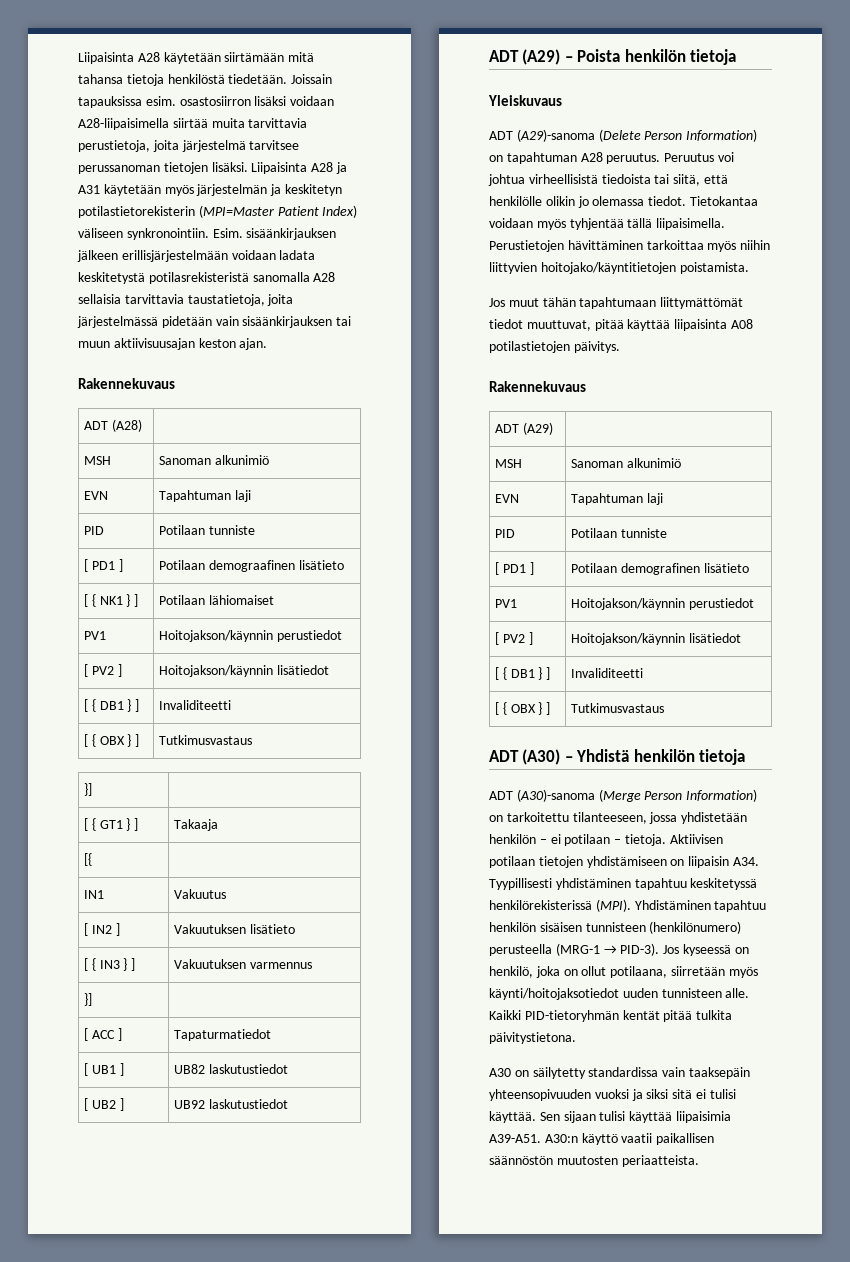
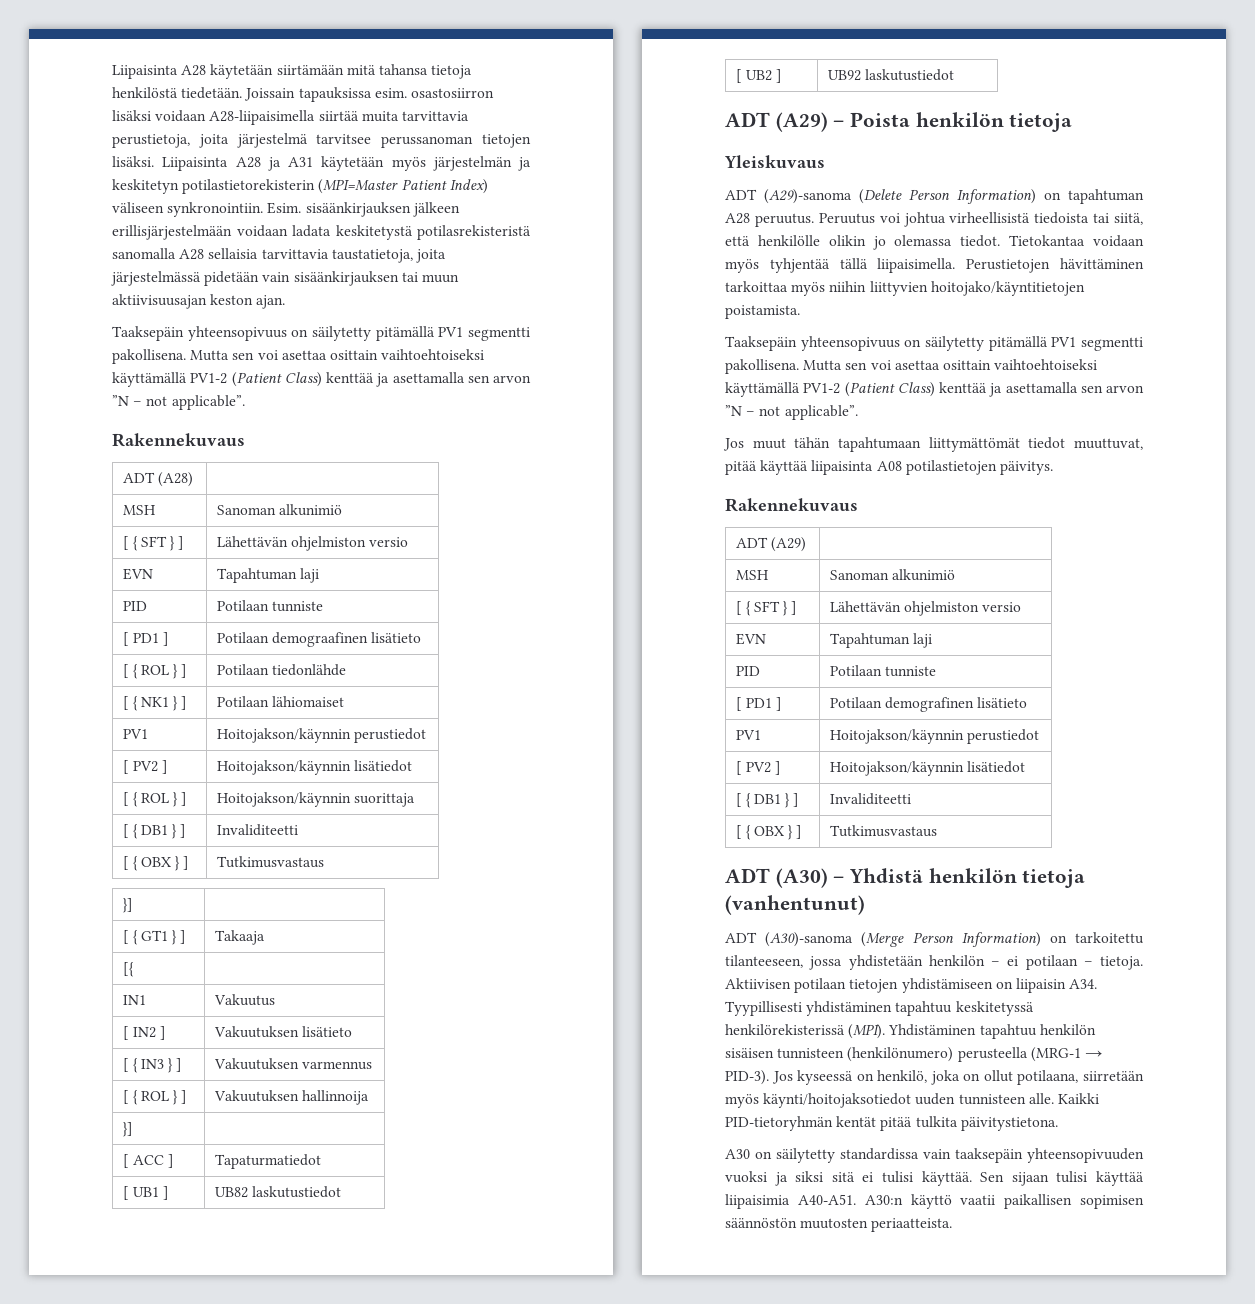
  Esim. sisäänkirjauksen jälkeen erillisjärjestelmään voidaan ladata keskitetystä potilasrekisteristä sanomalla A28 sellaisia tarvittavia taustatietoja, joita järjestelmässä pidetään vain sisäänkirjauksen tai muun aktiivisuusajan keston ajan.
+ Taaksepäin yhteensopivuus on säilytetty pitämällä PV1 segmentti pakollisena. Mutta sen voi asettaa osittain vaihtoehtoiseksi käyttämällä PV1-2 (Patient Class) kenttää ja asettamalla sen arvon ”N – not applicable”.
  ADT (A28) |
  MSH | Sanoman alkunimiö
+ [ { SFT } ] | Lähettävän ohjelmiston versio
+ [ { ROL } ] | Potilaan tiedonlähde
+ [ { ROL } ] | Hoitojakson/käynnin suorittaja
+ [ { ROL } ] | Vakuutuksen hallinnoija
  Perustietojen hävittäminen tarkoittaa myös niihin liittyvien hoitojako/käyntitietojen poistamista.
+ Taaksepäin yhteensopivuus on säilytetty pitämällä PV1 segmentti pakollisena. Mutta sen voi asettaa osittain vaihtoehtoiseksi käyttämällä PV1-2 (Patient Class) kenttää ja asettamalla sen arvon ”N – not applicable”.
  ADT (A29) |
  MSH | Sanoman alkunimiö
+ [ { SFT } ] | Lähettävän ohjelmiston versio
- ADT (A30) – Yhdistä henkilön tietoja
+ ADT (A30) – Yhdistä henkilön tietoja (vanhentunut)
- Sen sijaan tulisi käyttää liipaisimia A39-A51.
+ Sen sijaan tulisi käyttää liipaisimia A40-A51.
- A30:n käyttö vaatii paikallisen säännöstön muutosten periaatteista.
+ A30:n käyttö vaatii paikallisen sopimisen säännöstön muutosten periaatteista.

